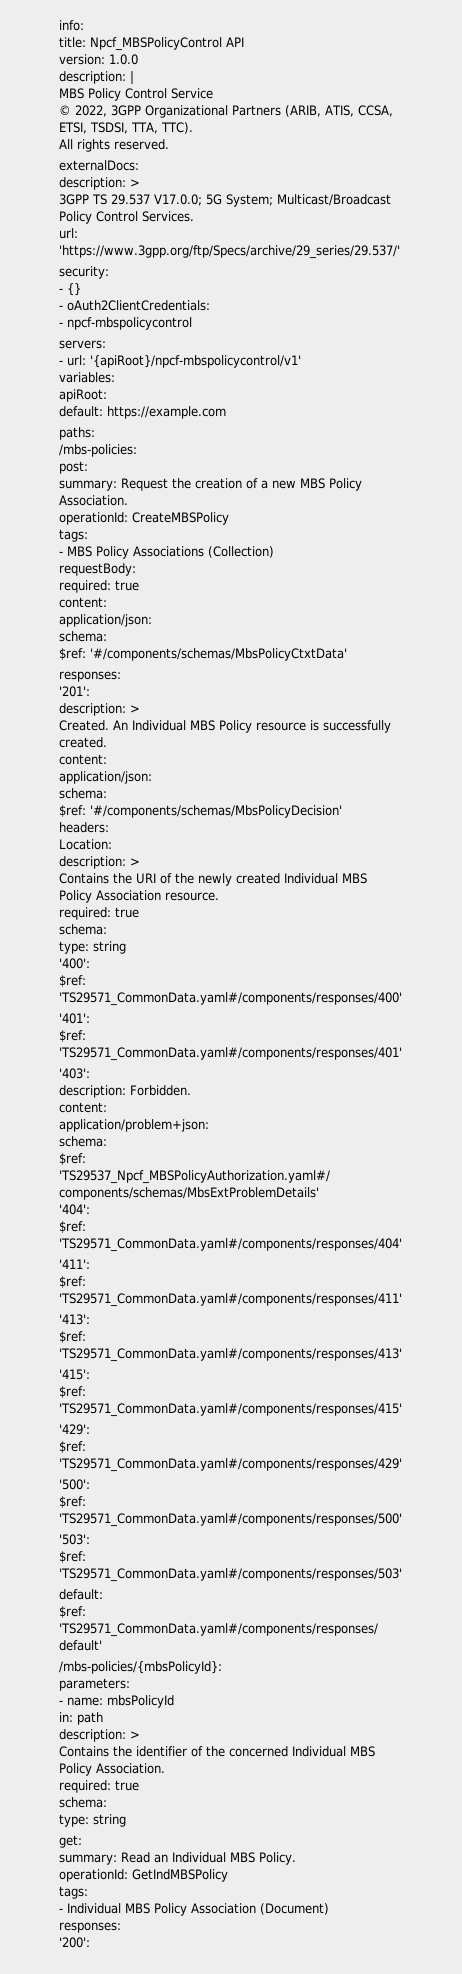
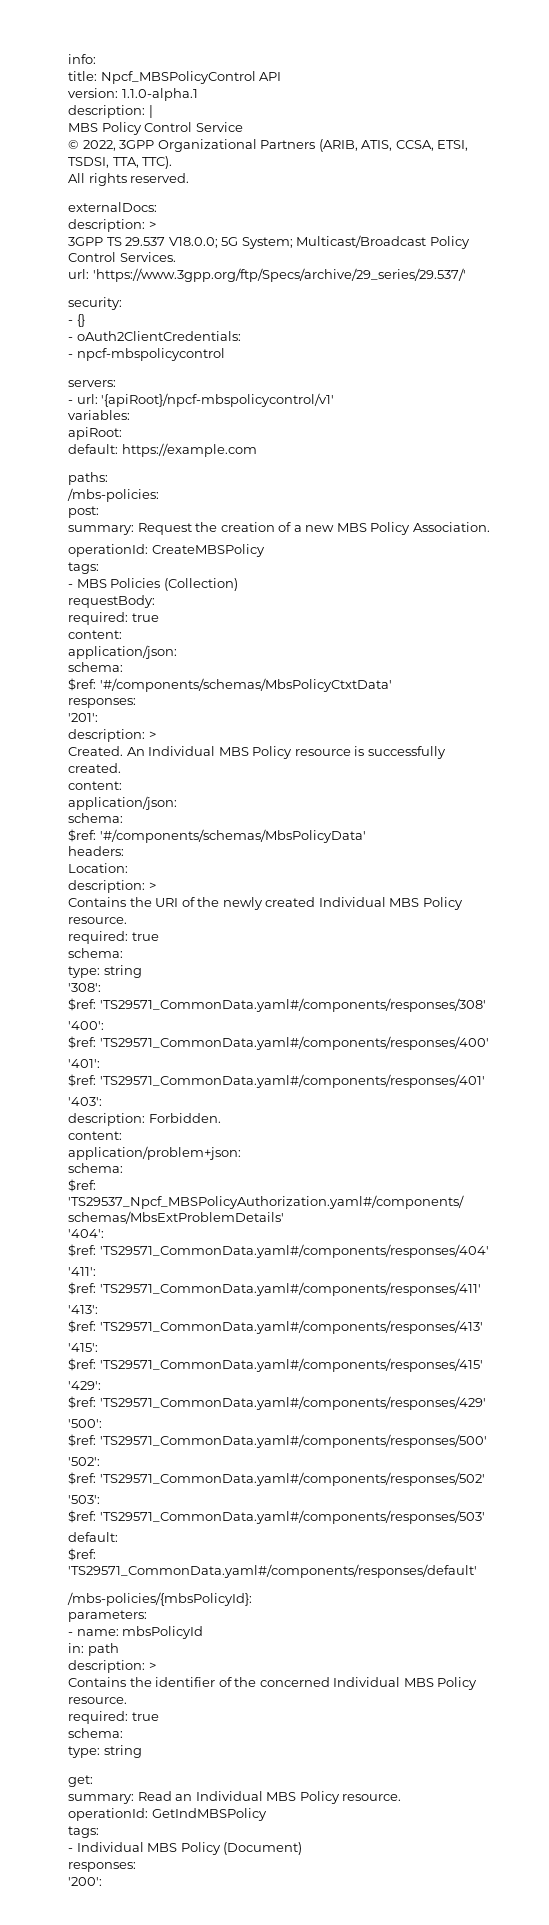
- version: 1.0.0
+ version: 1.1.0-alpha.1
- 3GPP TS 29.537 V17.0.0; 5G System; Multicast/Broadcast Policy Control Services.
+ 3GPP TS 29.537 V18.0.0; 5G System; Multicast/Broadcast Policy Control Services.
- - MBS Policy Associations (Collection)
+ - MBS Policies (Collection)
- $ref: '#/components/schemas/MbsPolicyDecision'
+ $ref: '#/components/schemas/MbsPolicyData'
- Contains the URI of the newly created Individual MBS Policy Association resource.
+ Contains the URI of the newly created Individual MBS Policy resource.
  required: true
  schema:
  type: string
+ '308':
+ $ref: 'TS29571_CommonData.yaml#/components/responses/308'
+ '502':
+ $ref: 'TS29571_CommonData.yaml#/components/responses/502'
- Contains the identifier of the concerned Individual MBS Policy Association.
+ Contains the identifier of the concerned Individual MBS Policy resource.
- summary: Read an Individual MBS Policy.
+ summary: Read an Individual MBS Policy resource.
- - Individual MBS Policy Association (Document)
+ - Individual MBS Policy (Document)

